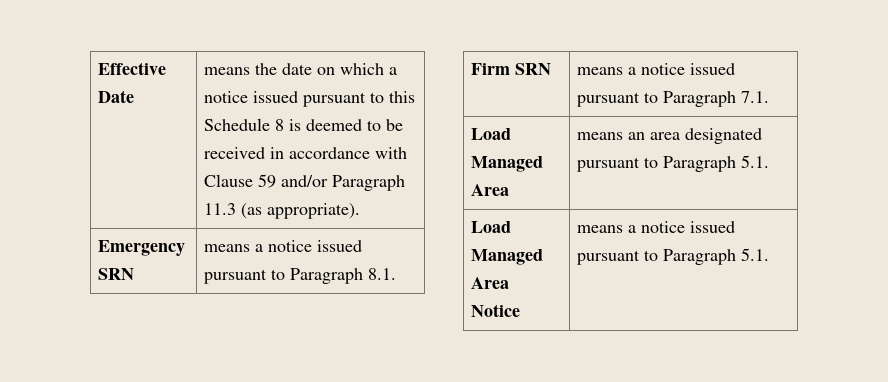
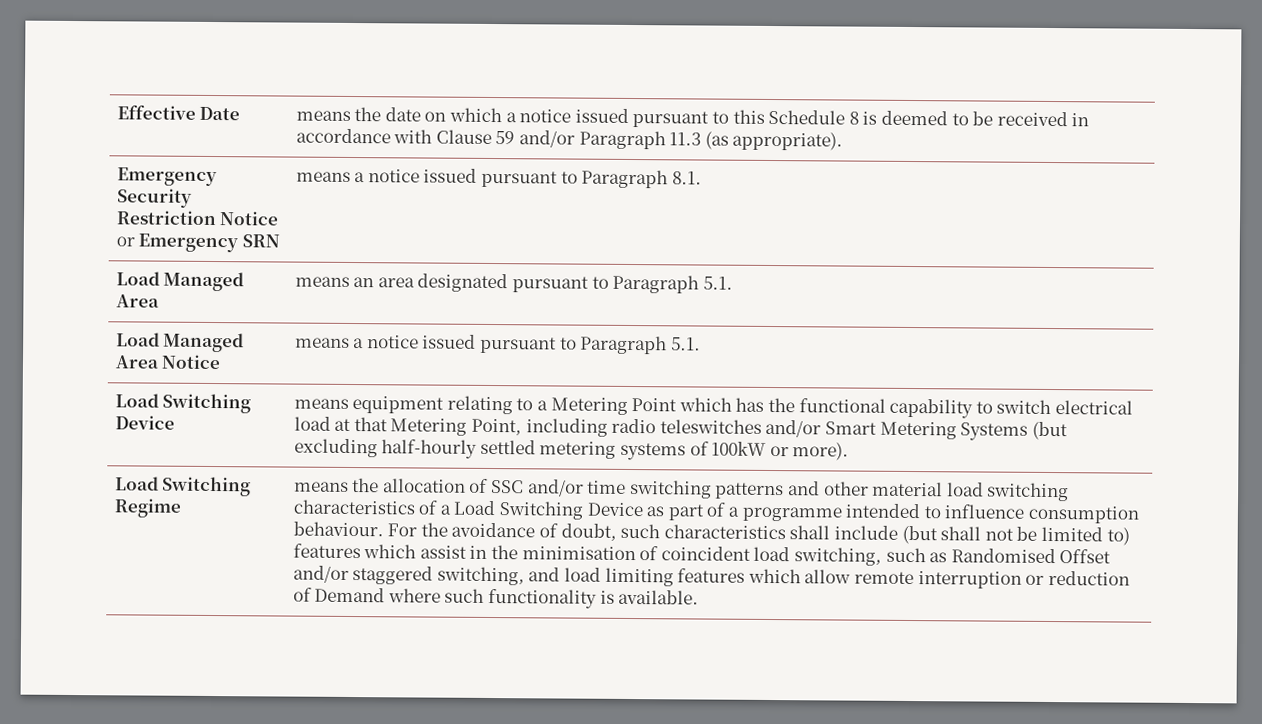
- Emergency SRN | means a notice issued pursuant to Paragraph 8.1.
+ Emergency Security Restriction Notice or Emergency SRN | means a notice issued pursuant to Paragraph 8.1.
- Firm SRN | means a notice issued pursuant to Paragraph 7.1.
+ Load Switching Device | means equipment relating to a Metering Point which has the functional capability to switch electrical load at that Metering Point, including radio teleswitches and/or Smart Metering Systems (but excluding half-hourly settled metering systems of 100kW or more).
+ Load Switching Regime | means the allocation of SSC and/or time switching patterns and other material load switching characteristics of a Load Switching Device as part of a programme intended to influence consumption behaviour. For the avoidance of doubt, such characteristics shall include (but shall not be limited to) features which assist in the minimisation of coincident load switching, such as Randomised Offset and/or staggered switching, and load limiting features which allow remote interruption or reduction of Demand where such functionality is available.

